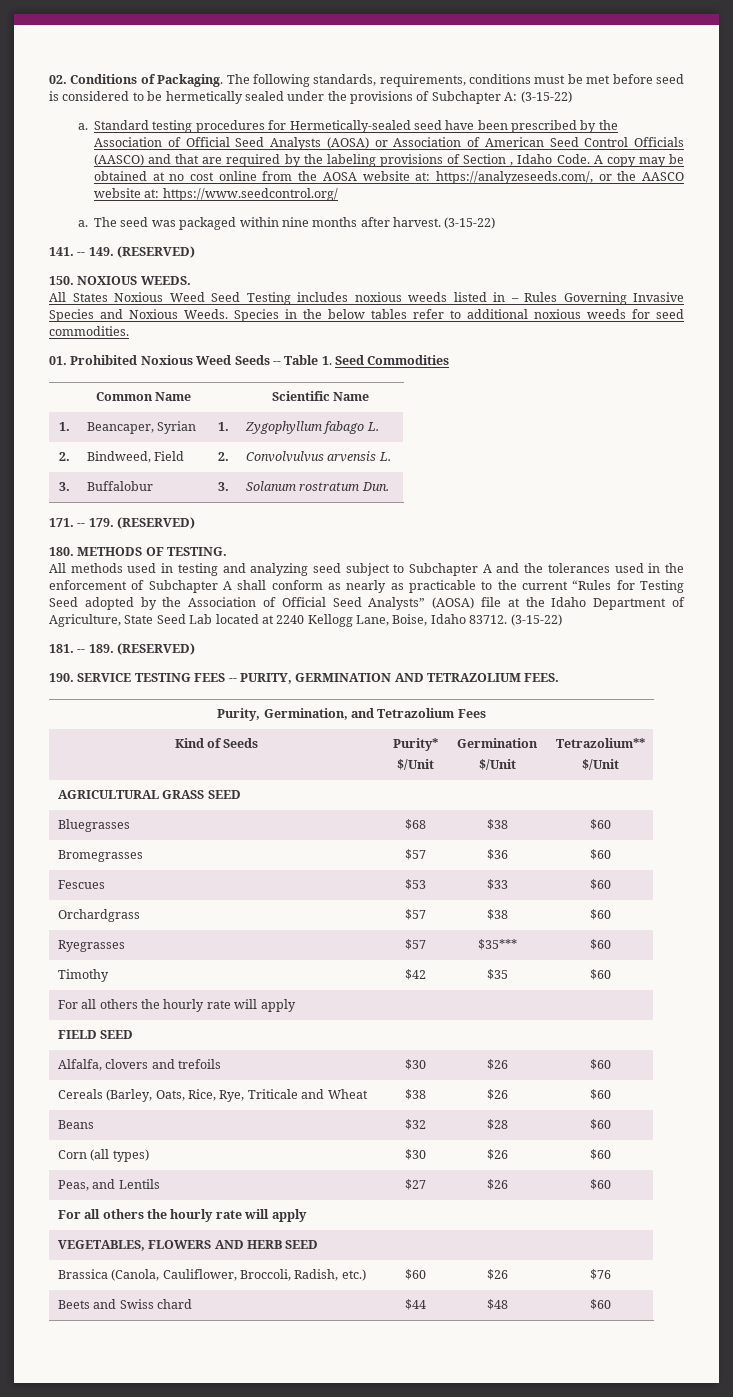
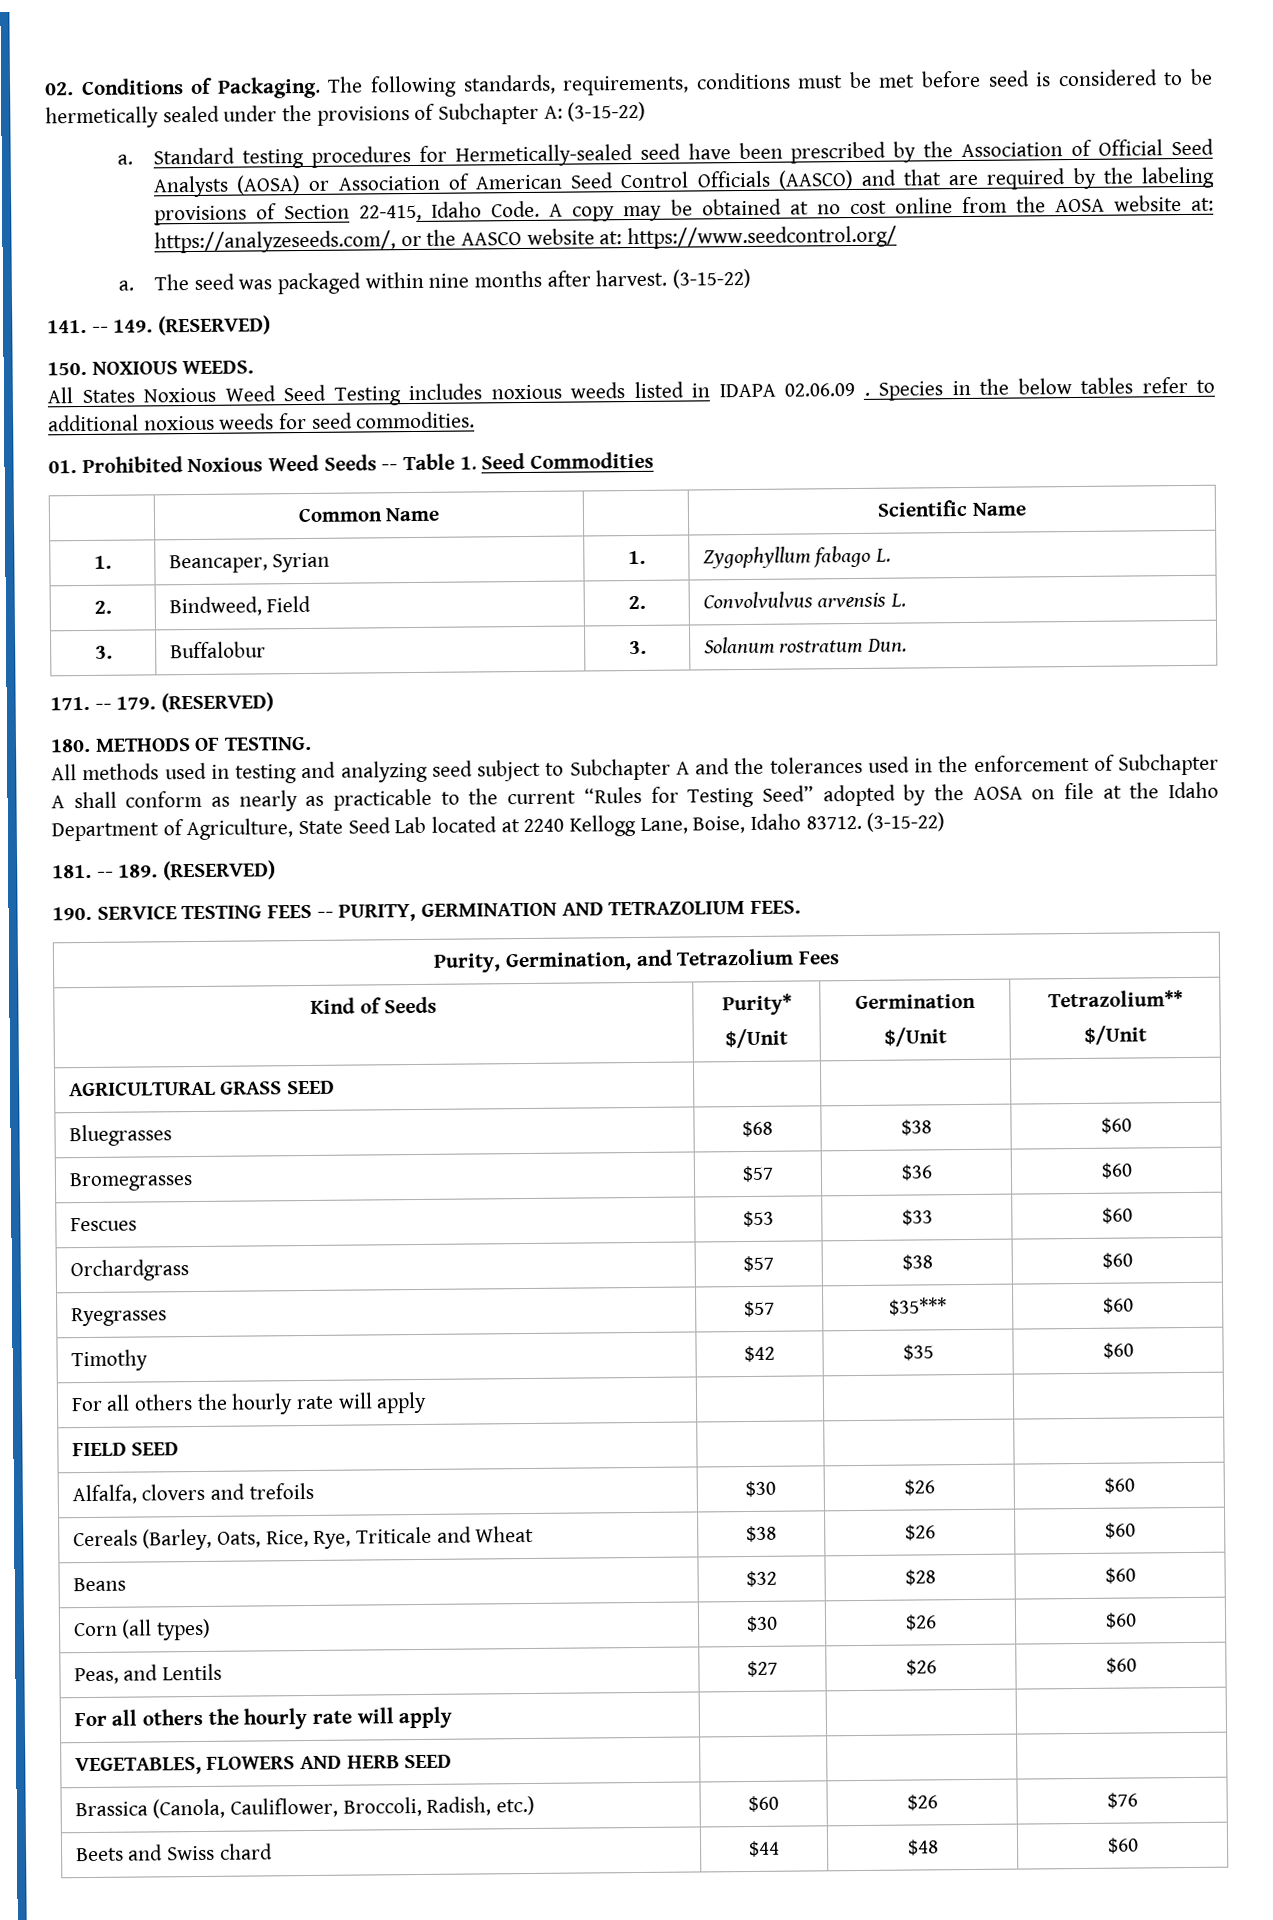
- Standard testing procedures for Hermetically-sealed seed have been prescribed by the Association of Official Seed Analysts (AOSA) or Association of American Seed Control Officials (AASCO) and that are required by the labeling provisions of Section , Idaho Code.
+ Standard testing procedures for Hermetically-sealed seed have been prescribed by the Association of Official Seed Analysts (AOSA) or Association of American Seed Control Officials (AASCO) and that are required by the labeling provisions of Section 22-415, Idaho Code.
- All States Noxious Weed Seed Testing includes noxious weeds listed in – Rules Governing Invasive Species and Noxious Weeds.
+ All States Noxious Weed Seed Testing includes noxious weeds listed in IDAPA 02.06.09 .
- All methods used in testing and analyzing seed subject to Subchapter A and the tolerances used in the enforcement of Subchapter A shall conform as nearly as practicable to the current “Rules for Testing Seed adopted by the Association of Official Seed Analysts” (AOSA) file at the Idaho Department of Agriculture, State Seed Lab located at 2240 Kellogg Lane, Boise, Idaho 83712.
+ All methods used in testing and analyzing seed subject to Subchapter A and the tolerances used in the enforcement of Subchapter A shall conform as nearly as practicable to the current “Rules for Testing Seed” adopted by the AOSA on file at the Idaho Department of Agriculture, State Seed Lab located at 2240 Kellogg Lane, Boise, Idaho 83712.

